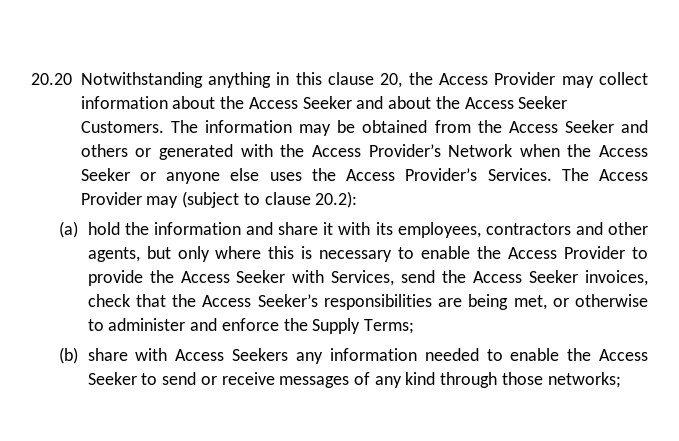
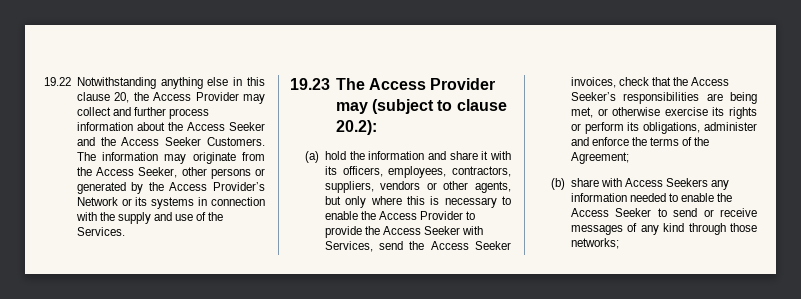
- 20.20 Notwithstanding anything in this clause 20, the Access Provider may collect information about the Access Seeker and about the Access Seeker Customers.
+ 19.22 Notwithstanding anything else in this clause 20, the Access Provider may collect and further process information about the Access Seeker and the Access Seeker Customers.
- The information may be obtained from the Access Seeker and others or generated with the Access Provider’s Network when the Access Seeker or anyone else uses the Access Provider’s Services. The Access Provider may (subject to clause 20.2):
+ The information may originate from the Access Seeker, other persons or generated by the Access Provider’s Network or its systems in connection with the supply and use of the Services.
+ 19.23 The Access Provider may (subject to clause 20.2):
- (a) hold the information and share it with its employees, contractors and other agents, but only where this is necessary to enable the Access Provider to provide the Access Seeker with Services, send the Access Seeker invoices, check that the Access Seeker’s responsibilities are being met, or otherwise to administer and enforce the Supply Terms;
+ (a) hold the information and share it with its officers, employees, contractors, suppliers, vendors or other agents, but only where this is necessary to enable the Access Provider to provide the Access Seeker with Services, send the Access Seeker invoices, check that the Access Seeker’s responsibilities are being met, or otherwise exercise its rights or perform its obligations, administer and enforce the terms of the Agreement;

